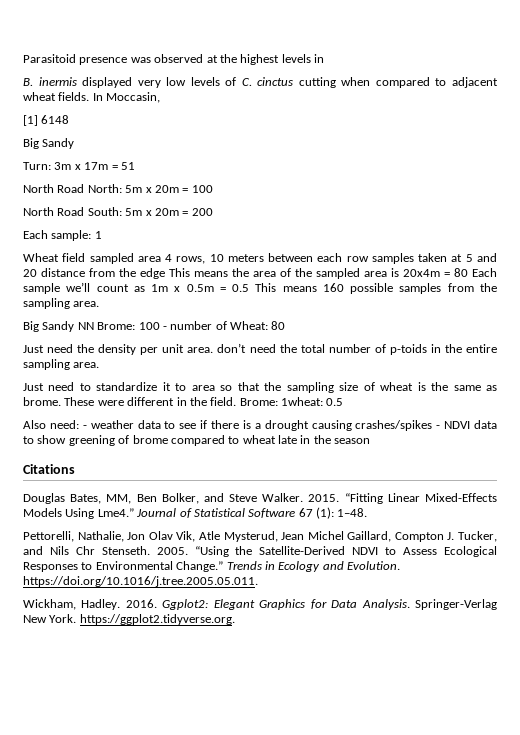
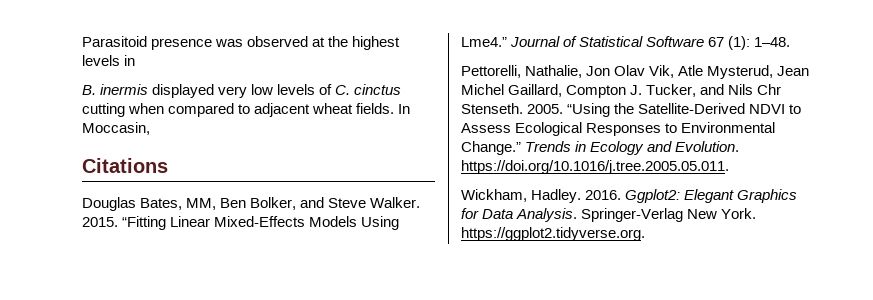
- [1] 6148
- Big Sandy
- Turn: 3m x 17m = 51
- North Road North: 5m x 20m = 100
- North Road South: 5m x 20m = 200
- Each sample: 1
- Wheat field sampled area 4 rows, 10 meters between each row samples taken at 5 and 20 distance from the edge This means the area of the sampled area is 20x4m = 80 Each sample we’ll count as 1m x 0.5m = 0.5 This means 160 possible samples from the sampling area.
- Big Sandy NN Brome: 100 - number of Wheat: 80
- Just need the density per unit area. don’t need the total number of p-toids in the entire sampling area.
- Just need to standardize it to area so that the sampling size of wheat is the same as brome. These were different in the field. Brome: 1wheat: 0.5
- Also need: - weather data to see if there is a drought causing crashes/spikes - NDVI data to show greening of brome compared to wheat late in the season

